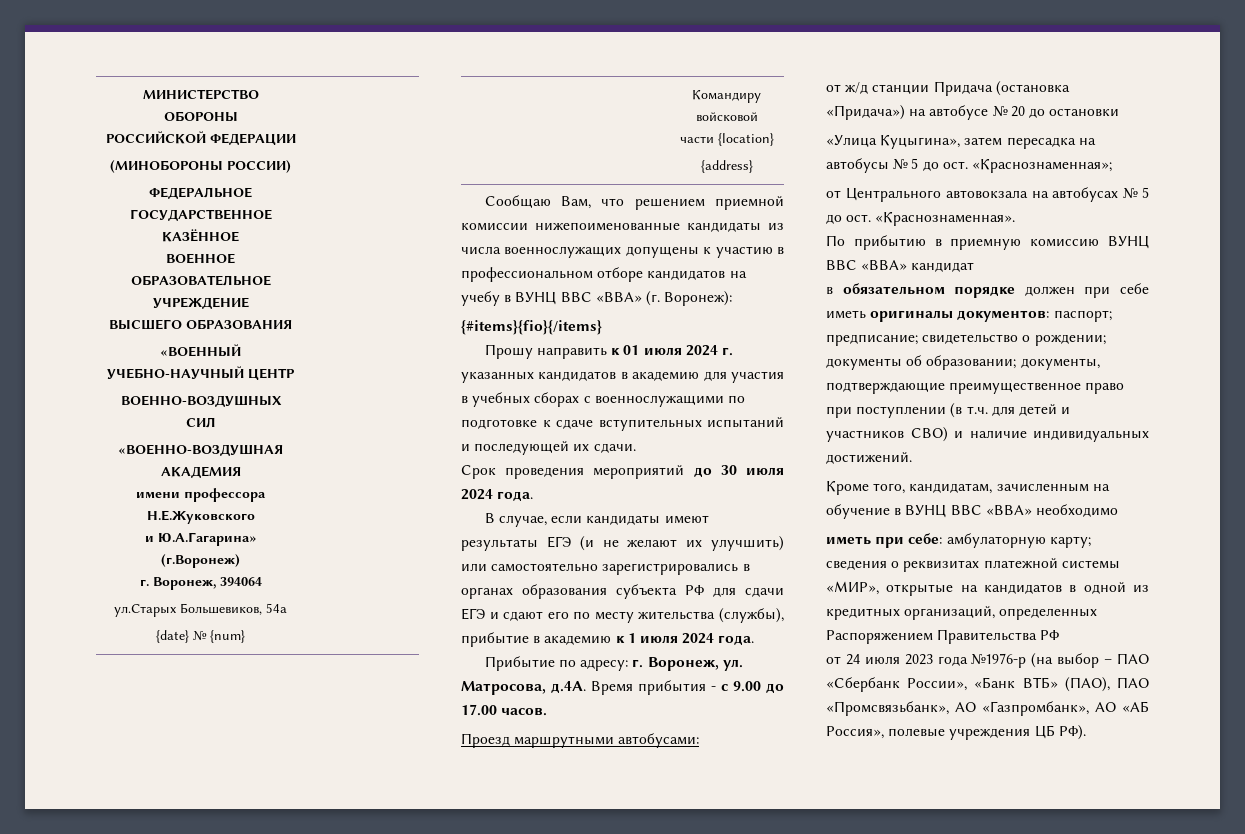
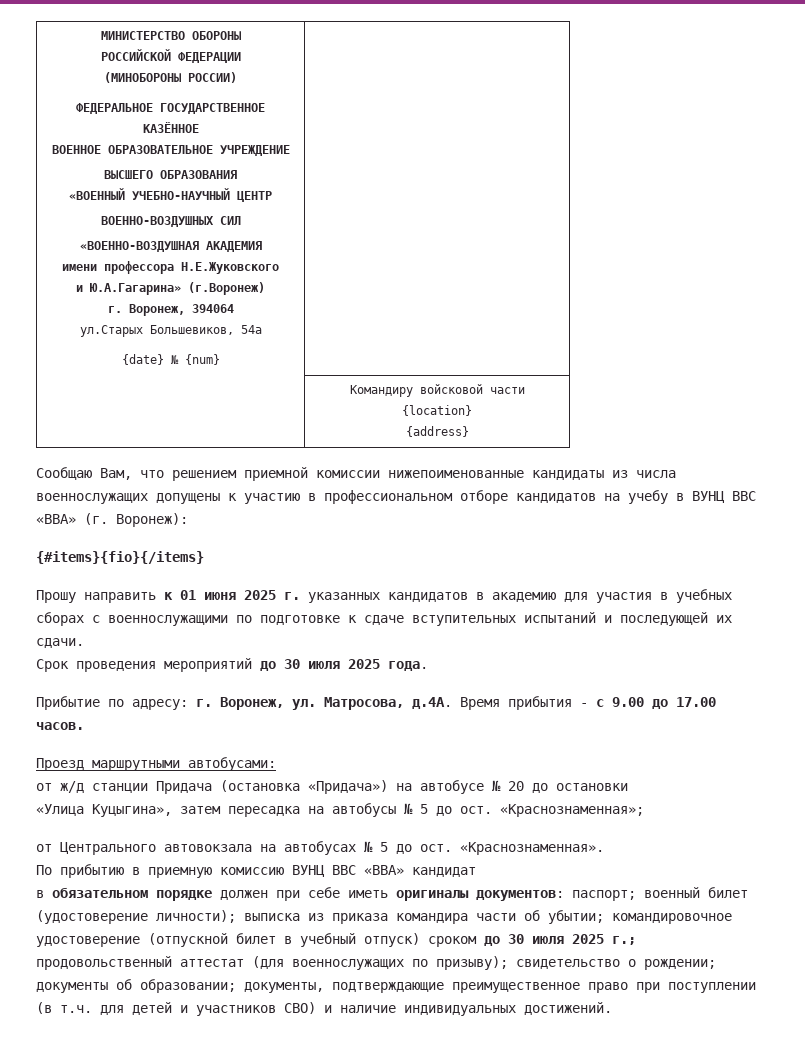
- Прошу направить к 01 июля 2024 г. указанных кандидатов в академию для участия в учебных сборах с военнослужащими по подготовке к сдаче вступительных испытаний и последующей их сдачи.
+ Прошу направить к 01 июня 2025 г. указанных кандидатов в академию для участия в учебных сборах с военнослужащими по подготовке к сдаче вступительных испытаний и последующей их сдачи.
- Срок проведения мероприятий до 30 июля 2024 года.
- В случае, если кандидаты имеют результаты ЕГЭ (и не желают их улучшить) или самостоятельно зарегистрировались в органах образования субъекта РФ для сдачи ЕГЭ и сдают его по месту жительства (службы), прибытие в академию к 1 июля 2024 года.
+ Срок проведения мероприятий до 30 июля 2025 года.
- в обязательном порядке должен при себе иметь оригиналы документов: паспорт; предписание; свидетельство о рождении; документы об образовании; документы, подтверждающие преимущественное право при поступлении (в т.ч. для детей и участников СВО) и наличие индивидуальных достижений.
+ в обязательном порядке должен при себе иметь оригиналы документов: паспорт; военный билет (удостоверение личности); выписка из приказа командира части об убытии; командировочное удостоверение (отпускной билет в учебный отпуск) сроком до 30 июля 2025 г.; продовольственный аттестат (для военнослужащих по призыву); свидетельство о рождении; документы об образовании; документы, подтверждающие преимущественное право при поступлении (в т.ч. для детей и участников СВО) и наличие индивидуальных достижений.
- Кроме того, кандидатам, зачисленным на обучение в ВУНЦ ВВС «ВВА» необходимо
- иметь при себе: амбулаторную карту; сведения о реквизитах платежной системы «МИР», открытые на кандидатов в одной из кредитных организаций, определенных Распоряжением Правительства РФ
- от 24 июля 2023 года №1976-р (на выбор – ПАО «Сбербанк России», «Банк ВТБ» (ПАО), ПАО «Промсвязьбанк», АО «Газпромбанк», АО «АБ Россия», полевые учреждения ЦБ РФ).

